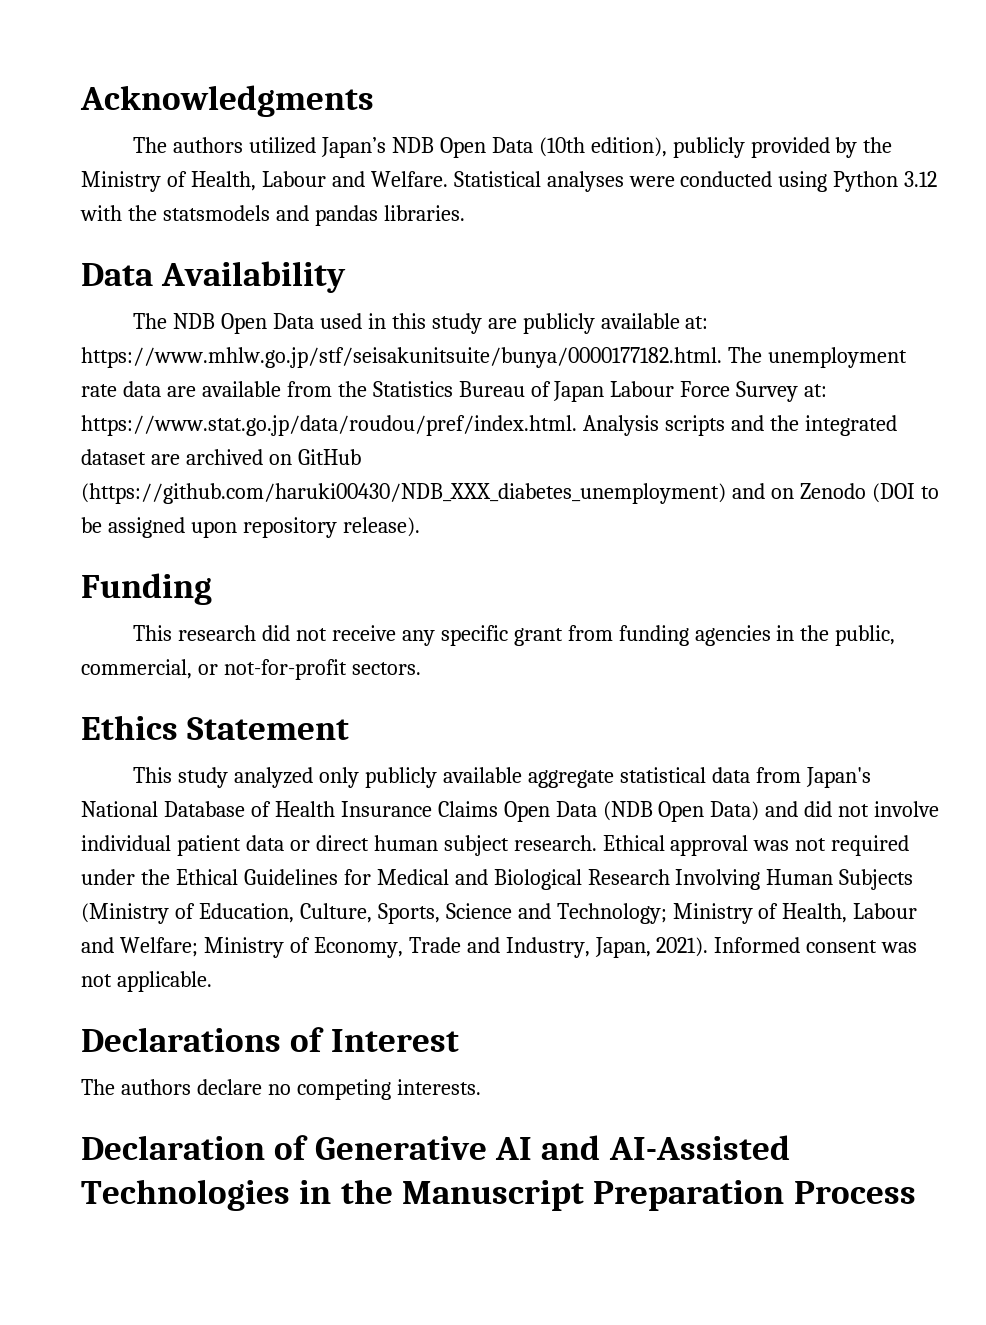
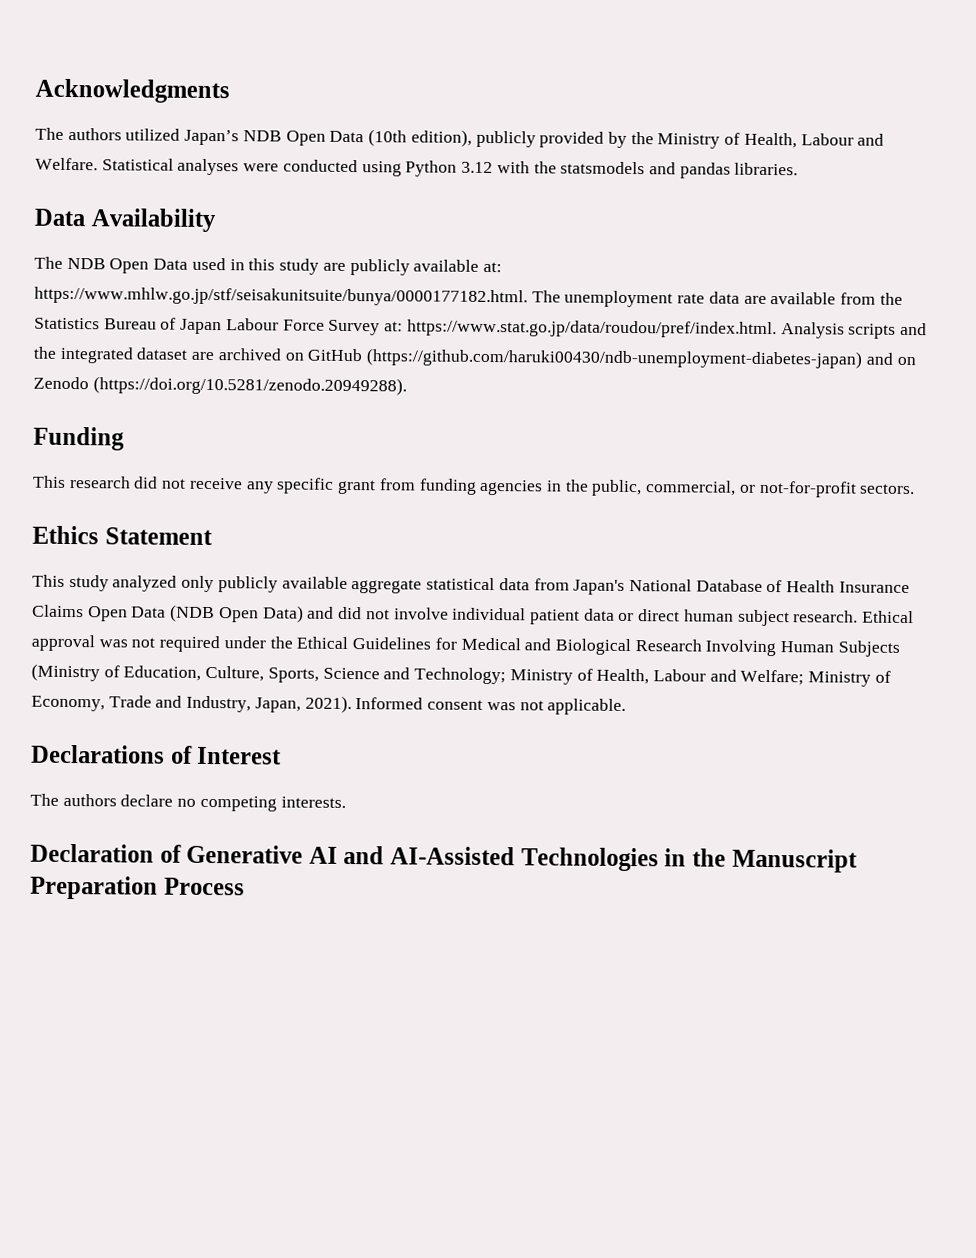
- The NDB Open Data used in this study are publicly available at: https://www.mhlw.go.jp/stf/seisakunitsuite/bunya/0000177182.html. The unemployment rate data are available from the Statistics Bureau of Japan Labour Force Survey at: https://www.stat.go.jp/data/roudou/pref/index.html. Analysis scripts and the integrated dataset are archived on GitHub (https://github.com/haruki00430/NDB_XXX_diabetes_unemployment) and on Zenodo (DOI to be assigned upon repository release).
+ The NDB Open Data used in this study are publicly available at: https://www.mhlw.go.jp/stf/seisakunitsuite/bunya/0000177182.html. The unemployment rate data are available from the Statistics Bureau of Japan Labour Force Survey at: https://www.stat.go.jp/data/roudou/pref/index.html. Analysis scripts and the integrated dataset are archived on GitHub (https://github.com/haruki00430/ndb-unemployment-diabetes-japan) and on Zenodo (https://doi.org/10.5281/zenodo.20949288).

